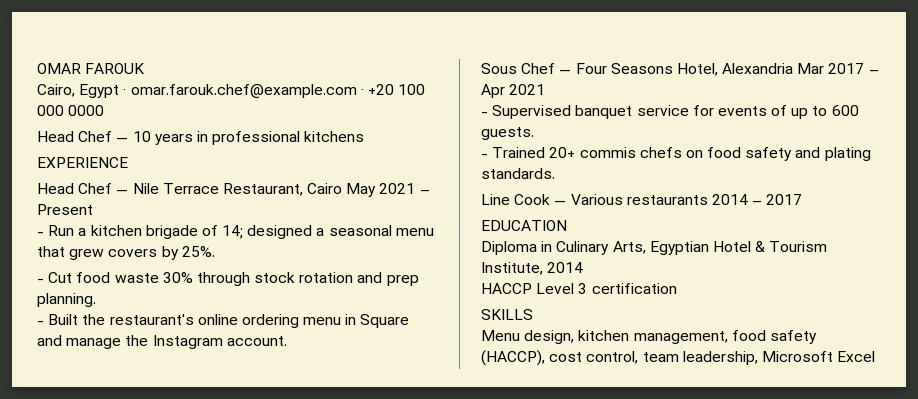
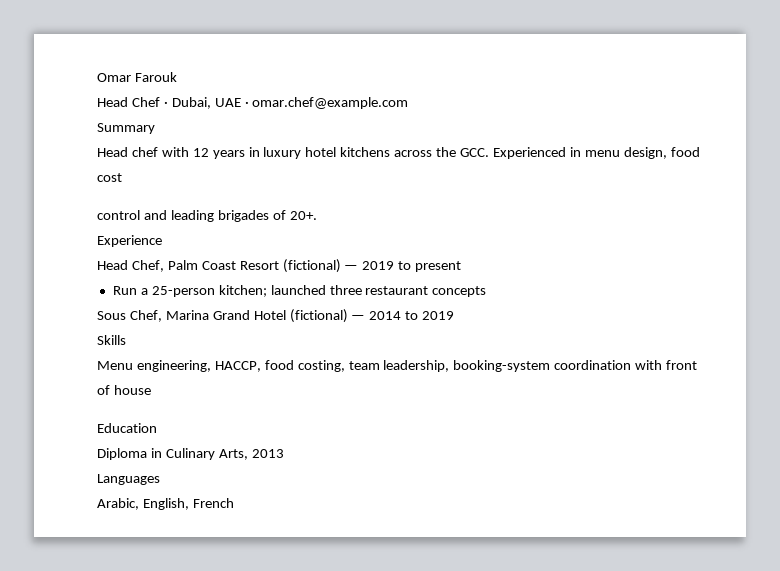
- OMAR FAROUK
- Cairo, Egypt · omar.farouk.chef@example.com · +20 100 000 0000
- Head Chef — 10 years in professional kitchens
- EXPERIENCE
- Head Chef — Nile Terrace Restaurant, Cairo May 2021 – Present
- - Run a kitchen brigade of 14; designed a seasonal menu that grew covers by 25%.
- - Cut food waste 30% through stock rotation and prep planning.
- - Built the restaurant's online ordering menu in Square and manage the Instagram account.
- Sous Chef — Four Seasons Hotel, Alexandria Mar 2017 – Apr 2021
- - Supervised banquet service for events of up to 600 guests.
- - Trained 20+ commis chefs on food safety and plating standards.
- Line Cook — Various restaurants 2014 – 2017
- EDUCATION
- Diploma in Culinary Arts, Egyptian Hotel & Tourism Institute, 2014
- HACCP Level 3 certification
- SKILLS
- Menu design, kitchen management, food safety (HACCP), cost control, team leadership, Microsoft Excel
+ Omar Farouk
+ Head Chef · Dubai, UAE · omar.chef@example.com
+ Summary
+ Head chef with 12 years in luxury hotel kitchens across the GCC. Experienced in menu design, food cost
+ control and leading brigades of 20+.
+ Experience
+ Head Chef, Palm Coast Resort (fictional) — 2019 to present
+ Run a 25-person kitchen; launched three restaurant concepts
+ Sous Chef, Marina Grand Hotel (fictional) — 2014 to 2019
+ Skills
+ Menu engineering, HACCP, food costing, team leadership, booking-system coordination with front of house
+ Education
+ Diploma in Culinary Arts, 2013
+ Languages
+ Arabic, English, French

